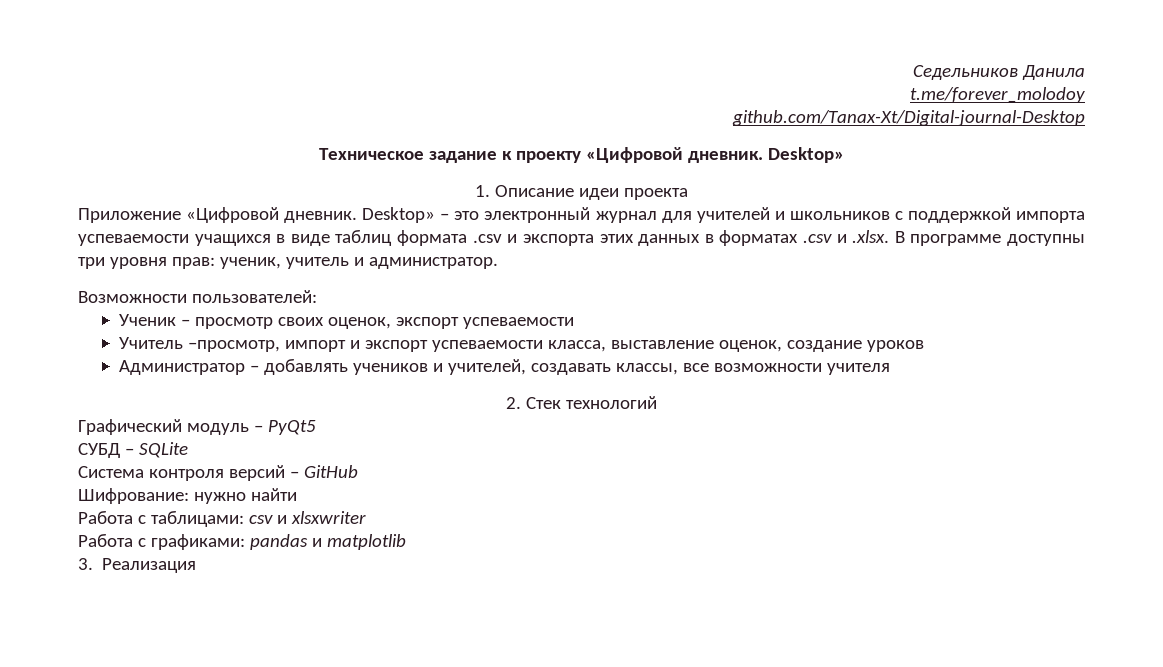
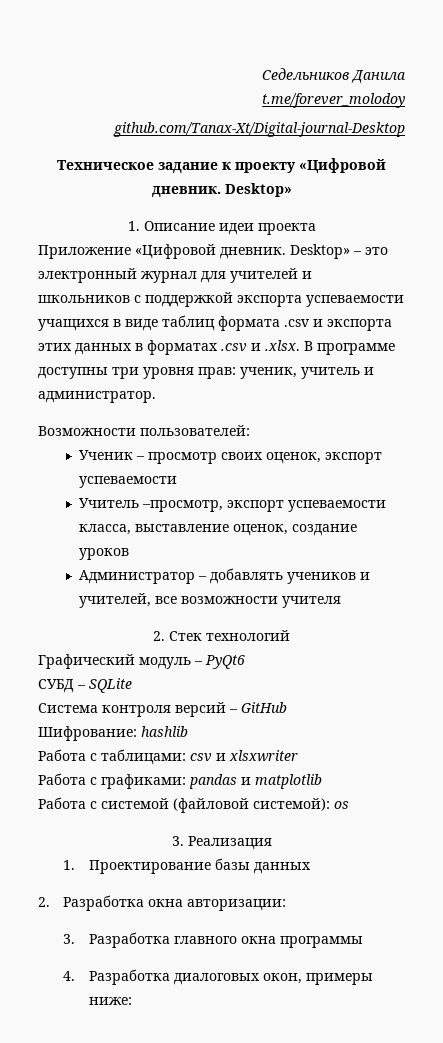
- Desktop» – это электронный журнал для учителей и школьников с поддержкой импорта успеваемости учащихся в виде таблиц формата .csv и экспорта этих данных в форматах .csv и .xlsx. В программе доступны три уровня прав: ученик, учитель и администратор.
+ Desktop» – это электронный журнал для учителей и школьников с поддержкой экспорта успеваемости учащихся в виде таблиц формата .csv и экспорта этих данных в форматах .csv и .xlsx. В программе доступны три уровня прав: ученик, учитель и администратор.
- Учитель –просмотр, импорт и экспорт успеваемости класса, выставление оценок, создание уроков
+ Учитель –просмотр, экспорт успеваемости класса, выставление оценок, создание уроков
- Администратор – добавлять учеников и учителей, создавать классы, все возможности учителя
+ Администратор – добавлять учеников и учителей, все возможности учителя
- Графический модуль – PyQt5
+ Графический модуль – PyQt6
- Шифрование: нужно найти
+ Шифрование: hashlib
+ Работа с системой (файловой системой): os
  3. Реализация
+ 1. Проектирование базы данных
+ 2. Разработка окна авторизации:
+ 3. Разработка главного окна программы
+ 4. Разработка диалоговых окон, примеры ниже:

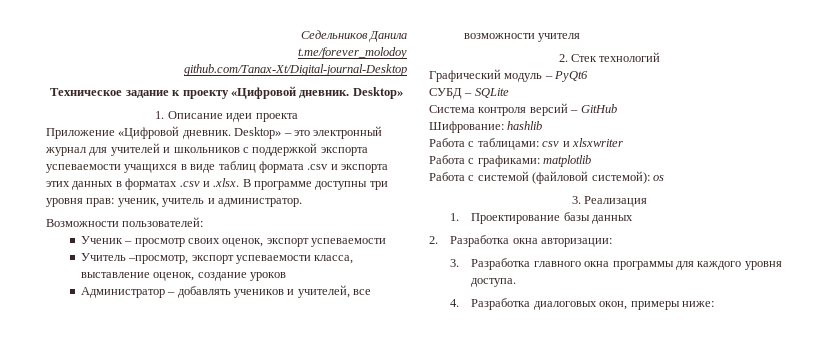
- Работа с графиками: pandas и matplotlib
+ Работа с графиками: matplotlib
- 3. Разработка главного окна программы
+ 3. Разработка главного окна программы для каждого уровня доступа.

